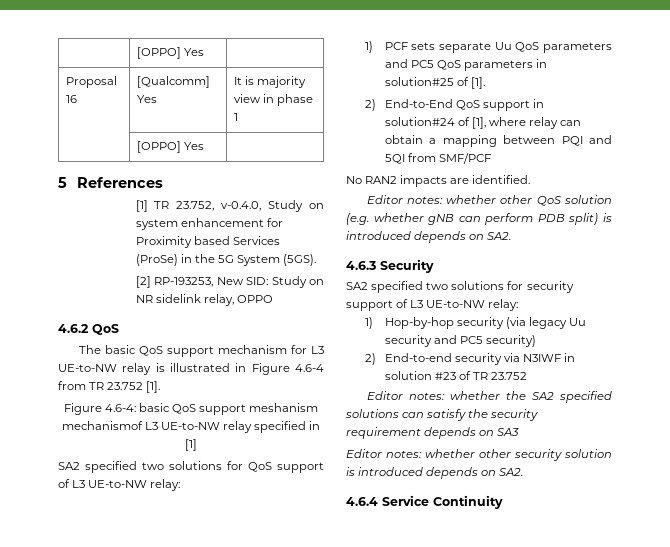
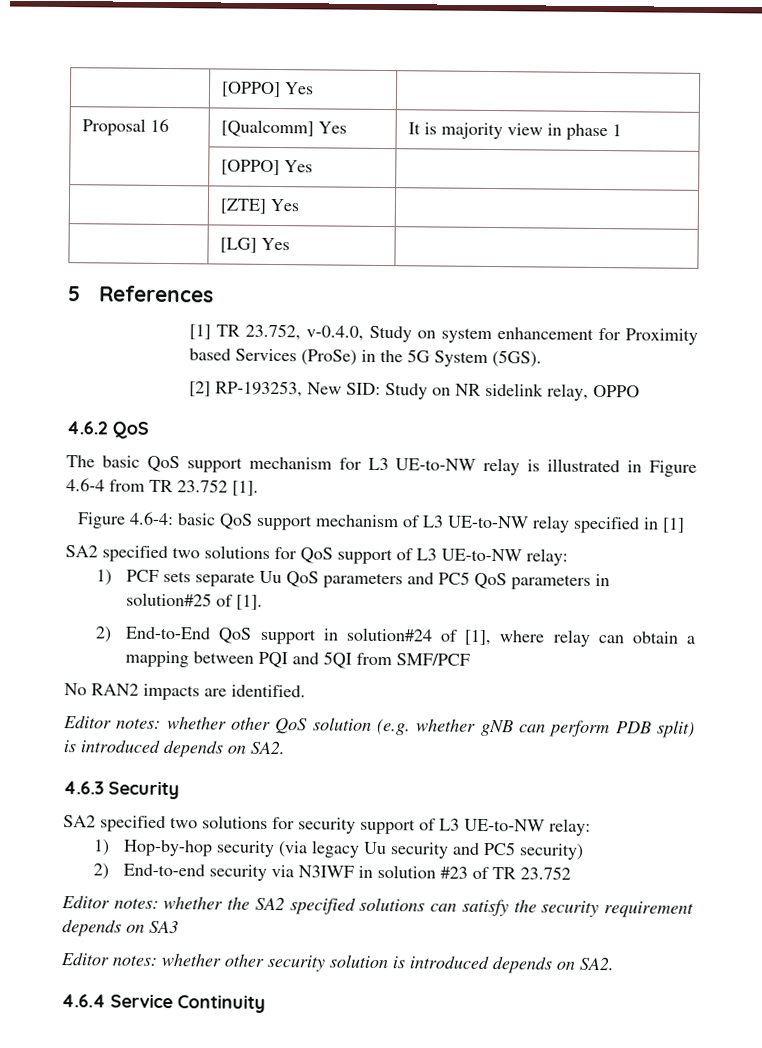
+ | [ZTE] Yes |
+ | [LG] Yes |
- Figure 4.6-4: basic QoS support meshanism mechanismof L3 UE-to-NW relay specified in [1]
+ Figure 4.6-4: basic QoS support mechanism of L3 UE-to-NW relay specified in [1]

